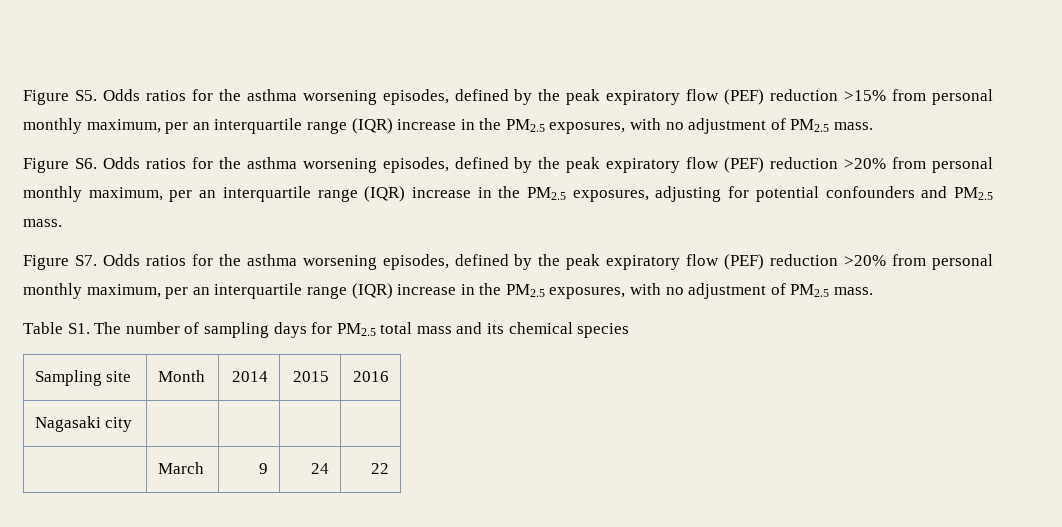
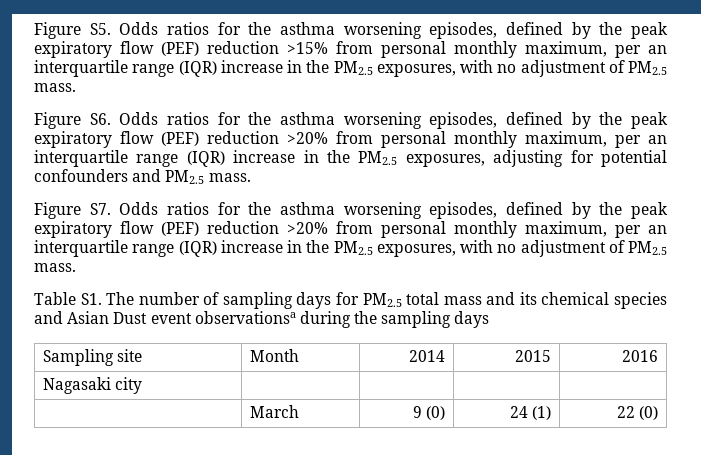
- Table S1. The number of sampling days for PM2.5 total mass and its chemical species
+ Table S1. The number of sampling days for PM2.5 total mass and its chemical species and Asian Dust event observationsa during the sampling days
- | March | 9 | 24 | 22
+ | March | 9 (0) | 24 (1) | 22 (0)

